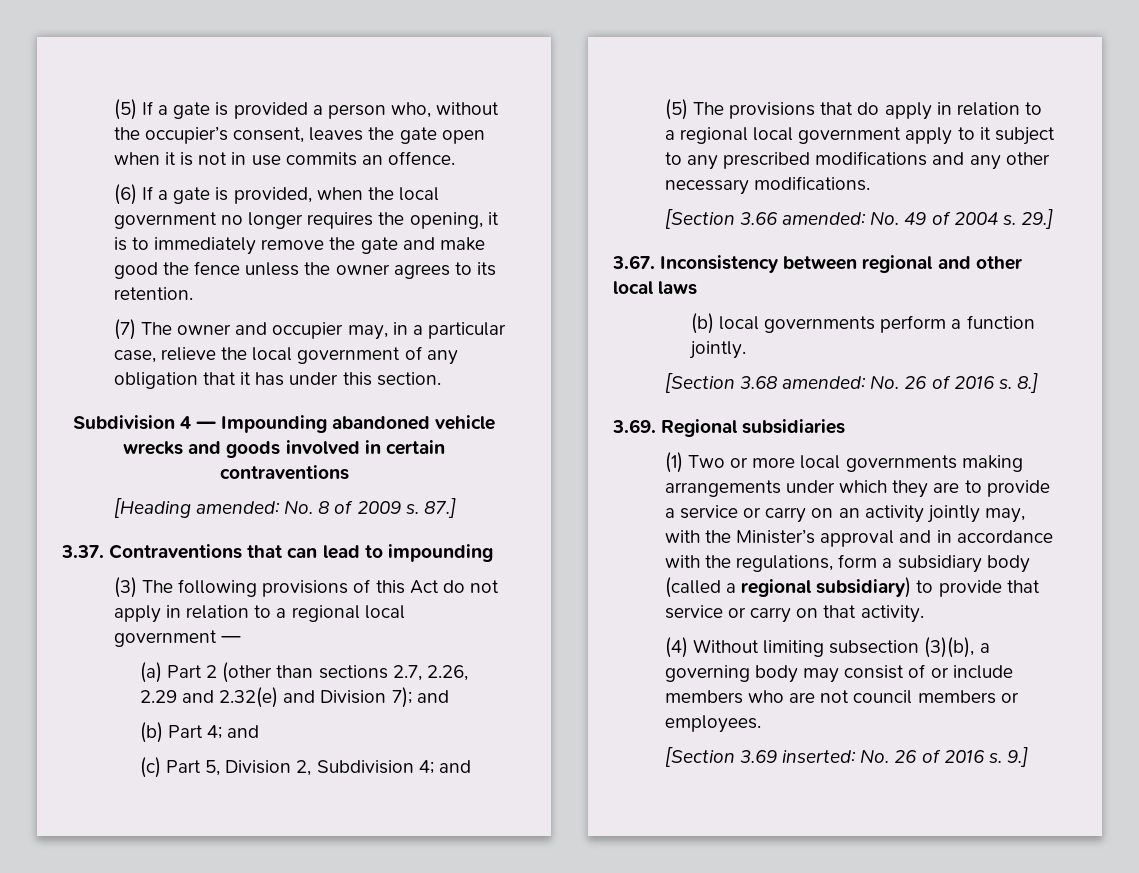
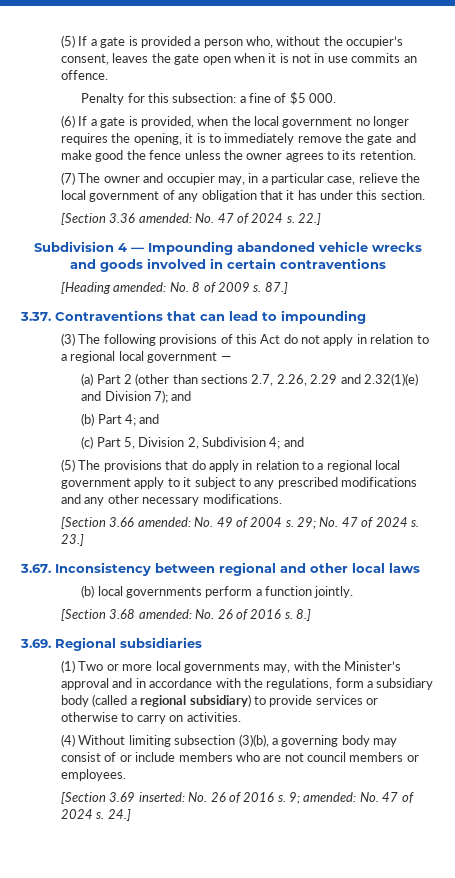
+ Penalty for this subsection: a fine of $5 000.
+ [Section 3.36 amended: No. 47 of 2024 s. 22.]
- (a) Part 2 (other than sections 2.7, 2.26, 2.29 and 2.32(e) and Division 7); and
+ (a) Part 2 (other than sections 2.7, 2.26, 2.29 and 2.32(1)(e) and Division 7); and
- 29.]
+ 29; No. 47 of 2024 s. 23.]
- (1) Two or more local governments making arrangements under which they are to provide a service or carry on an activity jointly may, with the Minister’s approval and in accordance with the regulations, form a subsidiary body (called a regional subsidiary) to provide that service or carry on that activity.
+ (1) Two or more local governments may, with the Minister’s approval and in accordance with the regulations, form a subsidiary body (called a regional subsidiary) to provide services or otherwise to carry on activities.
- 9.]
+ 9; amended: No. 47 of 2024 s. 24.]

